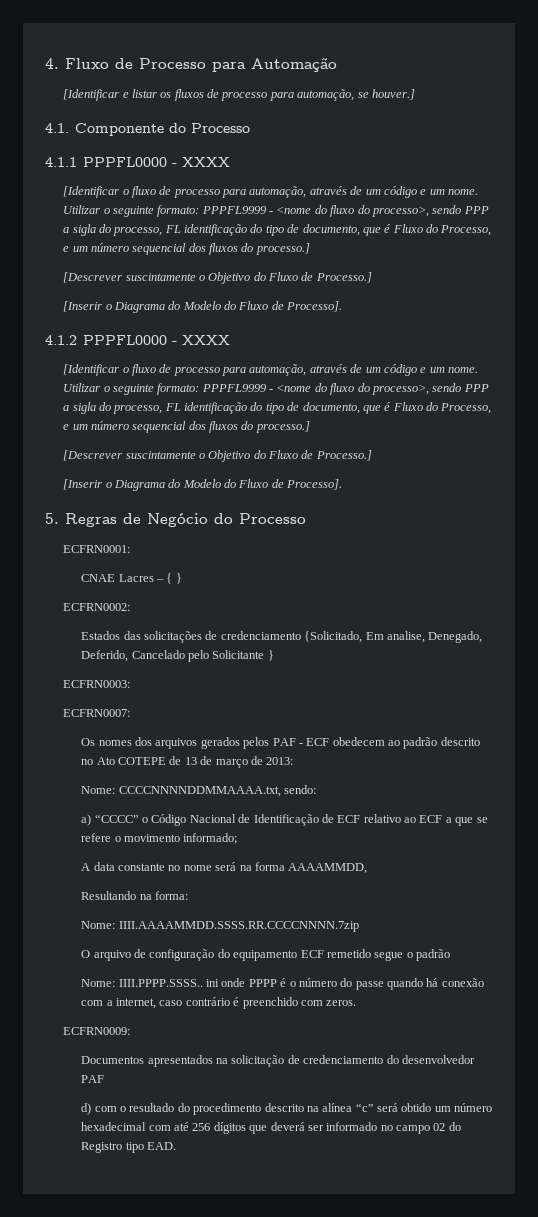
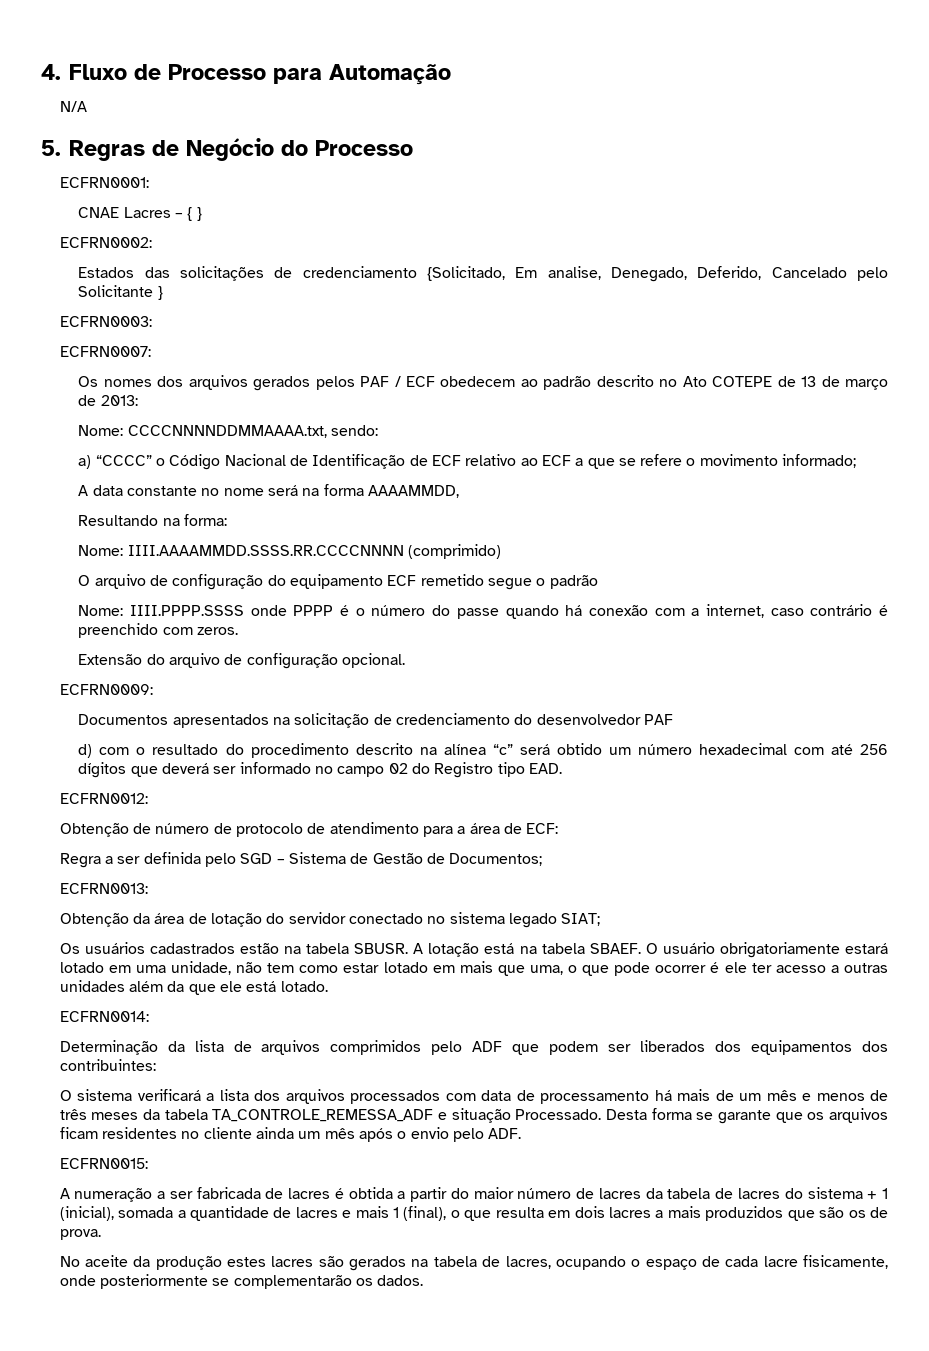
- [Identificar e listar os fluxos de processo para automação, se houver.]
- 4.1. Componente do Processo
- 4.1.1 PPPFL0000 - XXXX
- [Identificar o fluxo de processo para automação, através de um código e um nome. Utilizar o seguinte formato: PPPFL9999 - <nome do fluxo do processo>, sendo PPP a sigla do processo, FL identificação do tipo de documento, que é Fluxo do Processo, e um número sequencial dos fluxos do processo.]
- [Descrever suscintamente o Objetivo do Fluxo de Processo.]
- [Inserir o Diagrama do Modelo do Fluxo de Processo].
- 4.1.2 PPPFL0000 - XXXX
- [Identificar o fluxo de processo para automação, através de um código e um nome. Utilizar o seguinte formato: PPPFL9999 - <nome do fluxo do processo>, sendo PPP a sigla do processo, FL identificação do tipo de documento, que é Fluxo do Processo, e um número sequencial dos fluxos do processo.]
- [Descrever suscintamente o Objetivo do Fluxo de Processo.]
- [Inserir o Diagrama do Modelo do Fluxo de Processo].
+ N/A
- Os nomes dos arquivos gerados pelos PAF - ECF obedecem ao padrão descrito no Ato COTEPE de 13 de março de 2013:
+ Os nomes dos arquivos gerados pelos PAF / ECF obedecem ao padrão descrito no Ato COTEPE de 13 de março de 2013:
- Nome: IIII.AAAAMMDD.SSSS.RR.CCCCNNNN.7zip
+ Nome: IIII.AAAAMMDD.SSSS.RR.CCCCNNNN (comprimido)
- Nome: IIII.PPPP.SSSS.. ini onde PPPP é o número do passe quando há conexão com a internet, caso contrário é preenchido com zeros.
+ Nome: IIII.PPPP.SSSS onde PPPP é o número do passe quando há conexão com a internet, caso contrário é preenchido com zeros.
+ Extensão do arquivo de configuração opcional.
+ ECFRN0012:
+ Obtenção de número de protocolo de atendimento para a área de ECF:
+ Regra a ser definida pelo SGD – Sistema de Gestão de Documentos;
+ ECFRN0013:
+ Obtenção da área de lotação do servidor conectado no sistema legado SIAT;
+ Os usuários cadastrados estão na tabela SBUSR. A lotação está na tabela SBAEF. O usuário obrigatoriamente estará lotado em uma unidade, não tem como estar lotado em mais que uma, o que pode ocorrer é ele ter acesso a outras unidades além da que ele está lotado.
+ ECFRN0014:
+ Determinação da lista de arquivos comprimidos pelo ADF que podem ser liberados dos equipamentos dos contribuintes:
+ O sistema verificará a lista dos arquivos processados com data de processamento há mais de um mês e menos de três meses da tabela TA_CONTROLE_REMESSA_ADF e situação Processado. Desta forma se garante que os arquivos ficam residentes no cliente ainda um mês após o envio pelo ADF.
+ ECFRN0015:
+ A numeração a ser fabricada de lacres é obtida a partir do maior número de lacres da tabela de lacres do sistema + 1 (inicial), somada a quantidade de lacres e mais 1 (final), o que resulta em dois lacres a mais produzidos que são os de prova.
+ No aceite da produção estes lacres são gerados na tabela de lacres, ocupando o espaço de cada lacre fisicamente, onde posteriormente se complementarão os dados.

